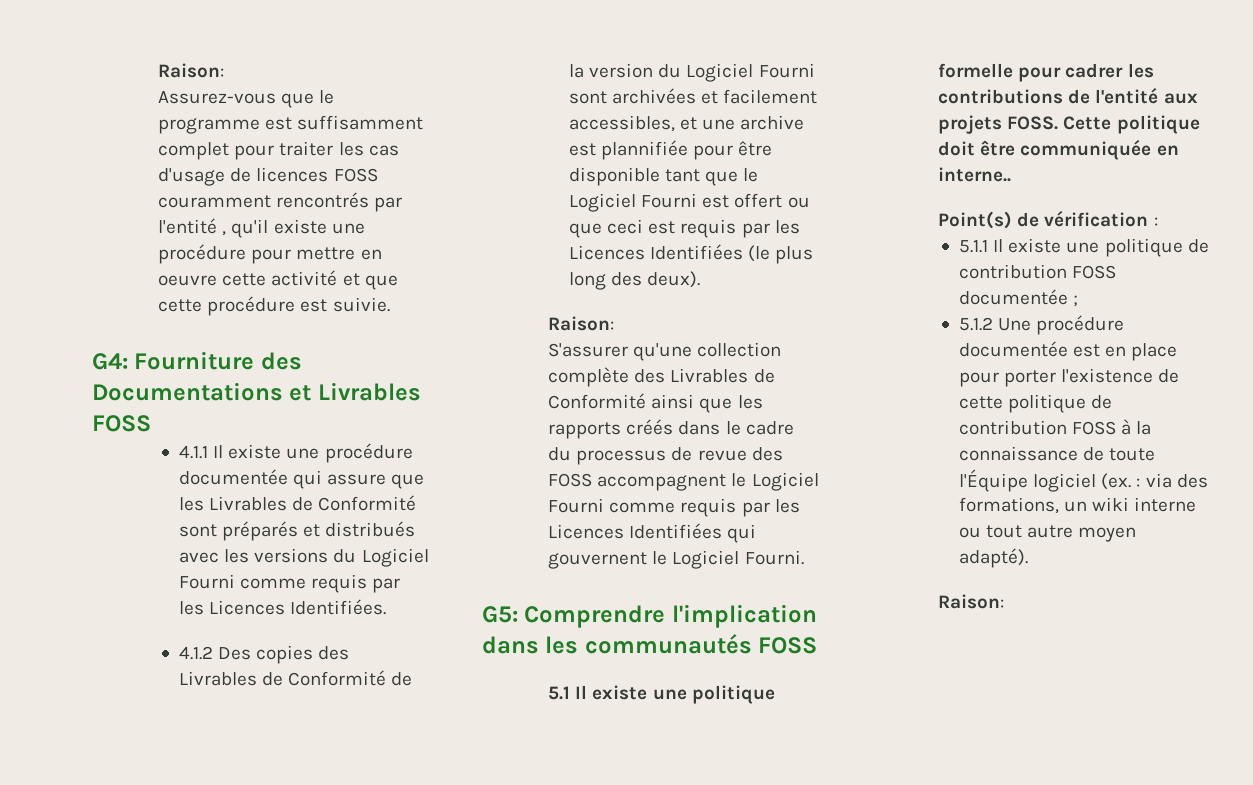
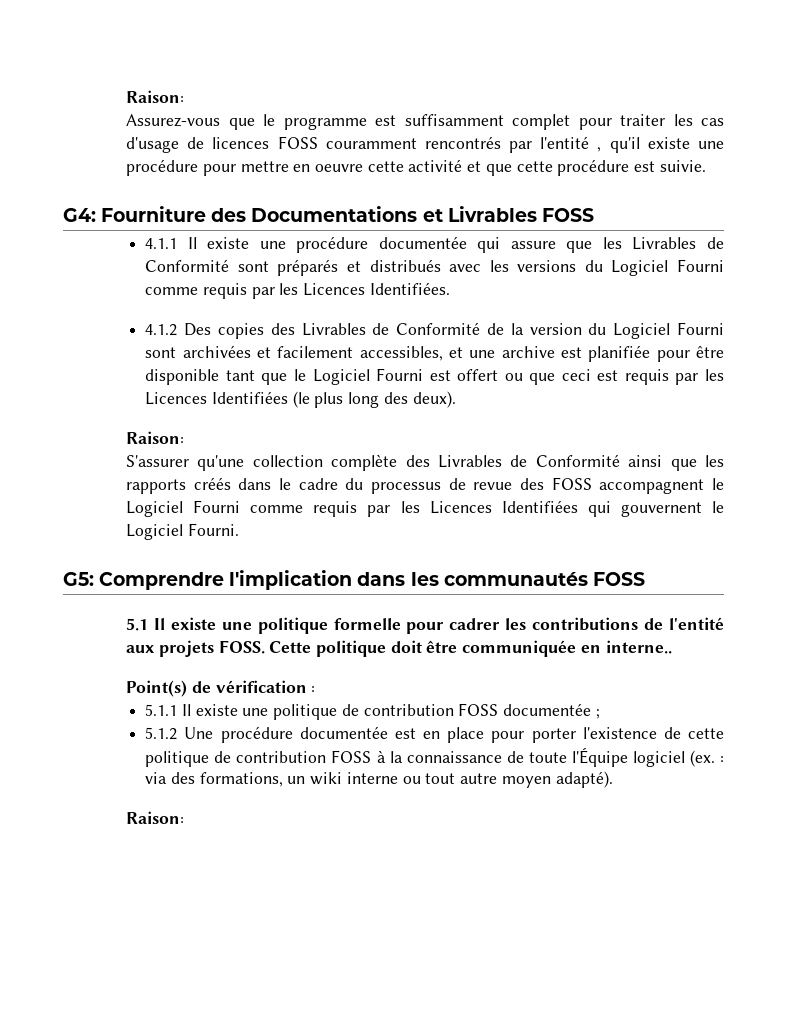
- 4.1.2 Des copies des Livrables de Conformité de la version du Logiciel Fourni sont archivées et facilement accessibles, et une archive est plannifiée pour être disponible tant que le Logiciel Fourni est offert ou que ceci est requis par les Licences Identifiées (le plus long des deux).
+ 4.1.2 Des copies des Livrables de Conformité de la version du Logiciel Fourni sont archivées et facilement accessibles, et une archive est planifiée pour être disponible tant que le Logiciel Fourni est offert ou que ceci est requis par les Licences Identifiées (le plus long des deux).

